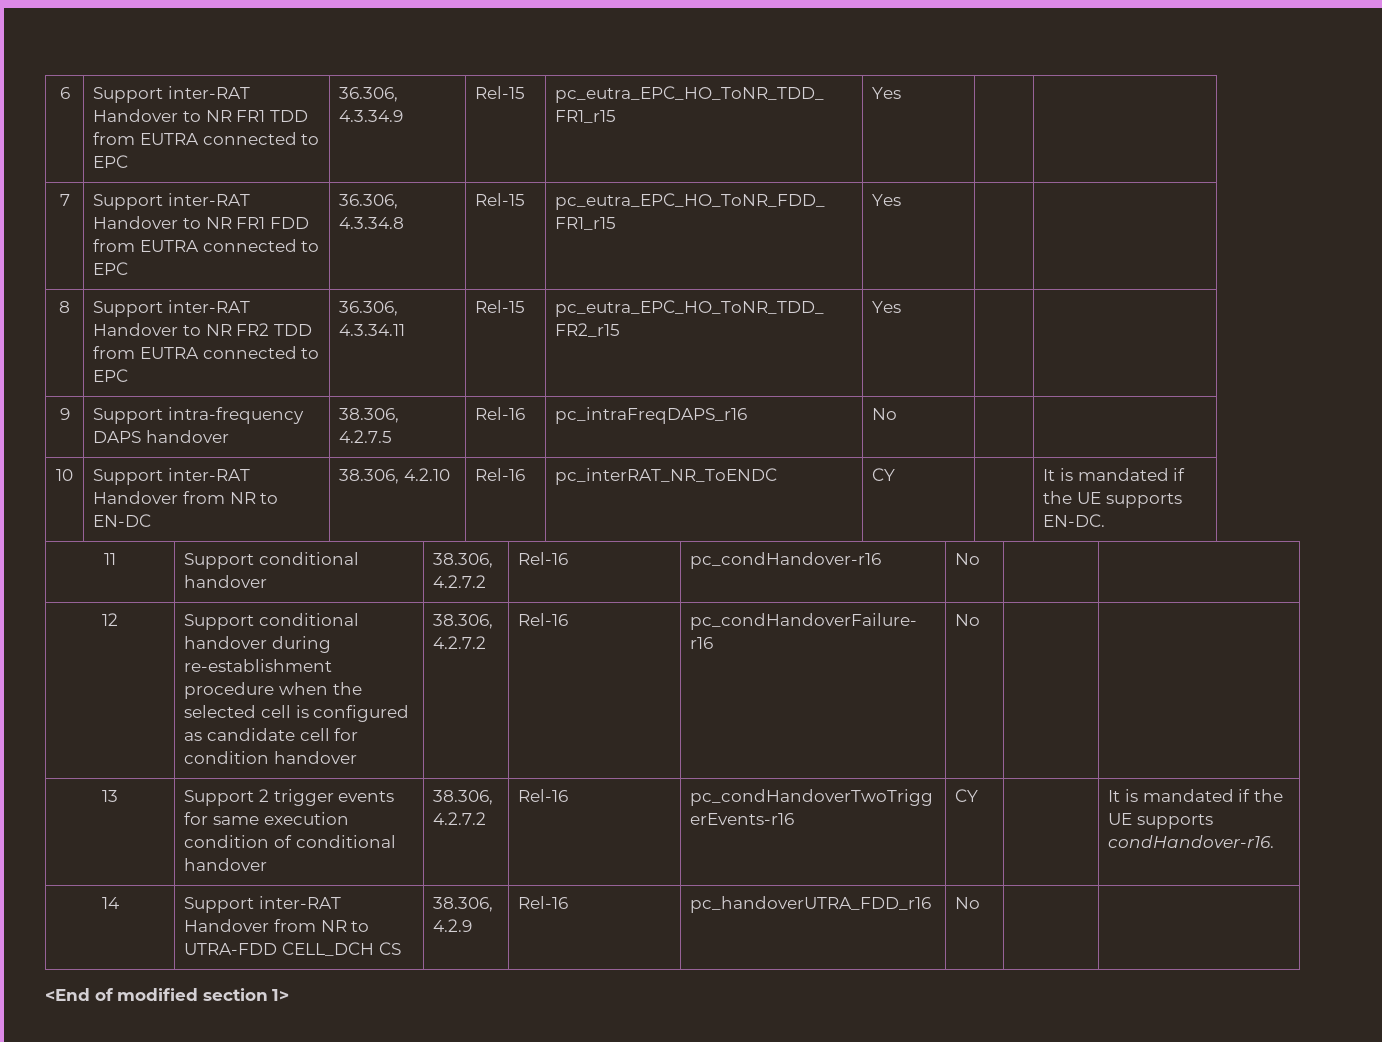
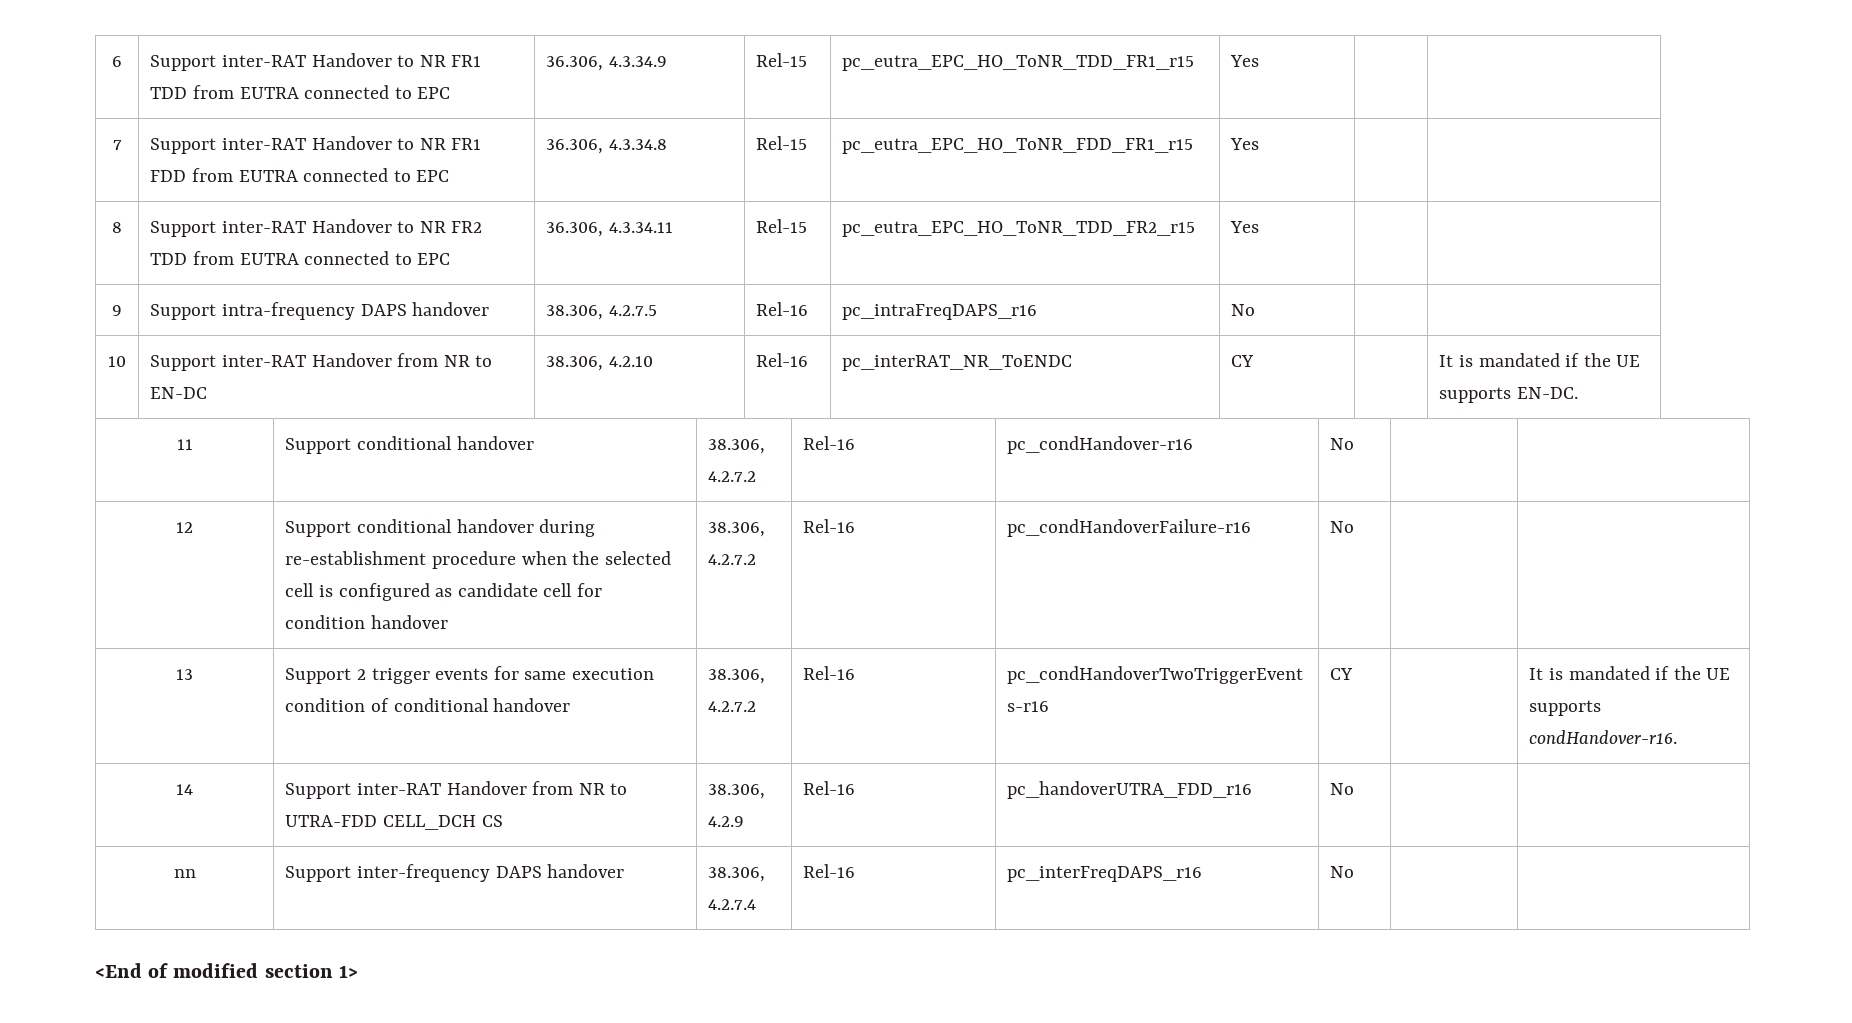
+ nn | Support inter-frequency DAPS handover | 38.306, 4.2.7.4 | Rel-16 | pc_interFreqDAPS_r16 | No | |

